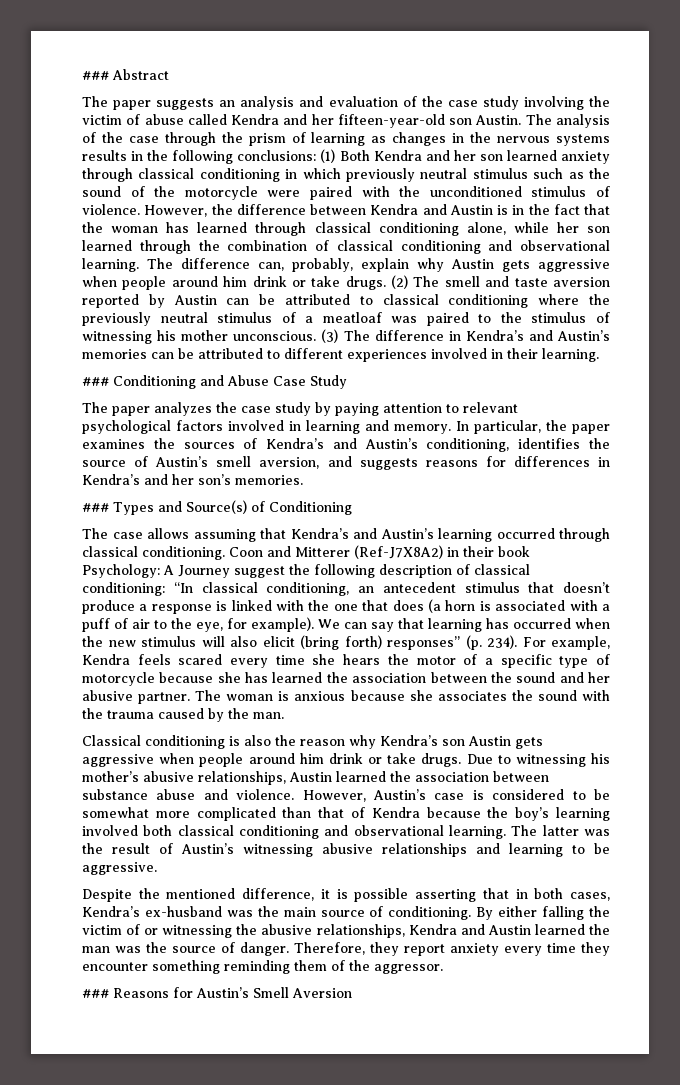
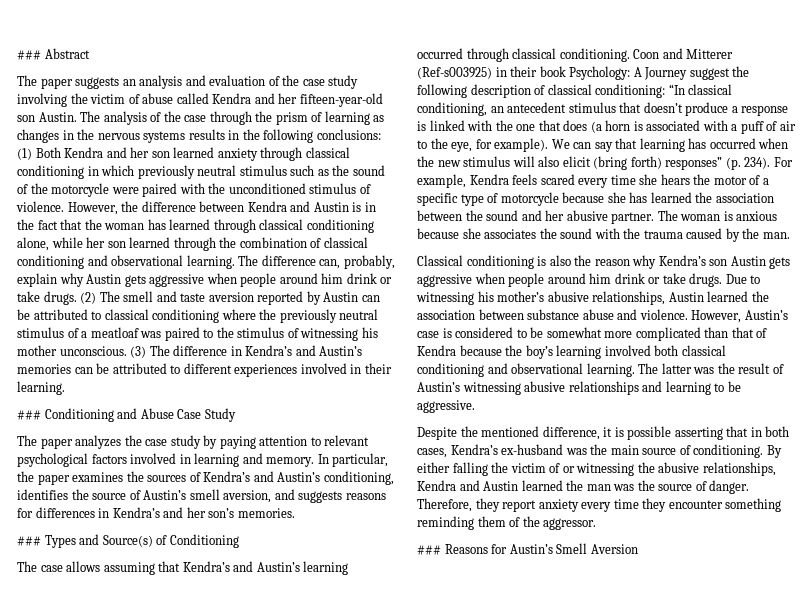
- Coon and Mitterer (Ref-J7X8A2) in their book Psychology: A Journey suggest the following description of classical conditioning: “In classical conditioning, an antecedent stimulus that doesn’t produce a response is linked with the one that does (a horn is associated with a puff of air to the eye, for example).
+ Coon and Mitterer (Ref-s003925) in their book Psychology: A Journey suggest the following description of classical conditioning: “In classical conditioning, an antecedent stimulus that doesn’t produce a response is linked with the one that does (a horn is associated with a puff of air to the eye, for example).

